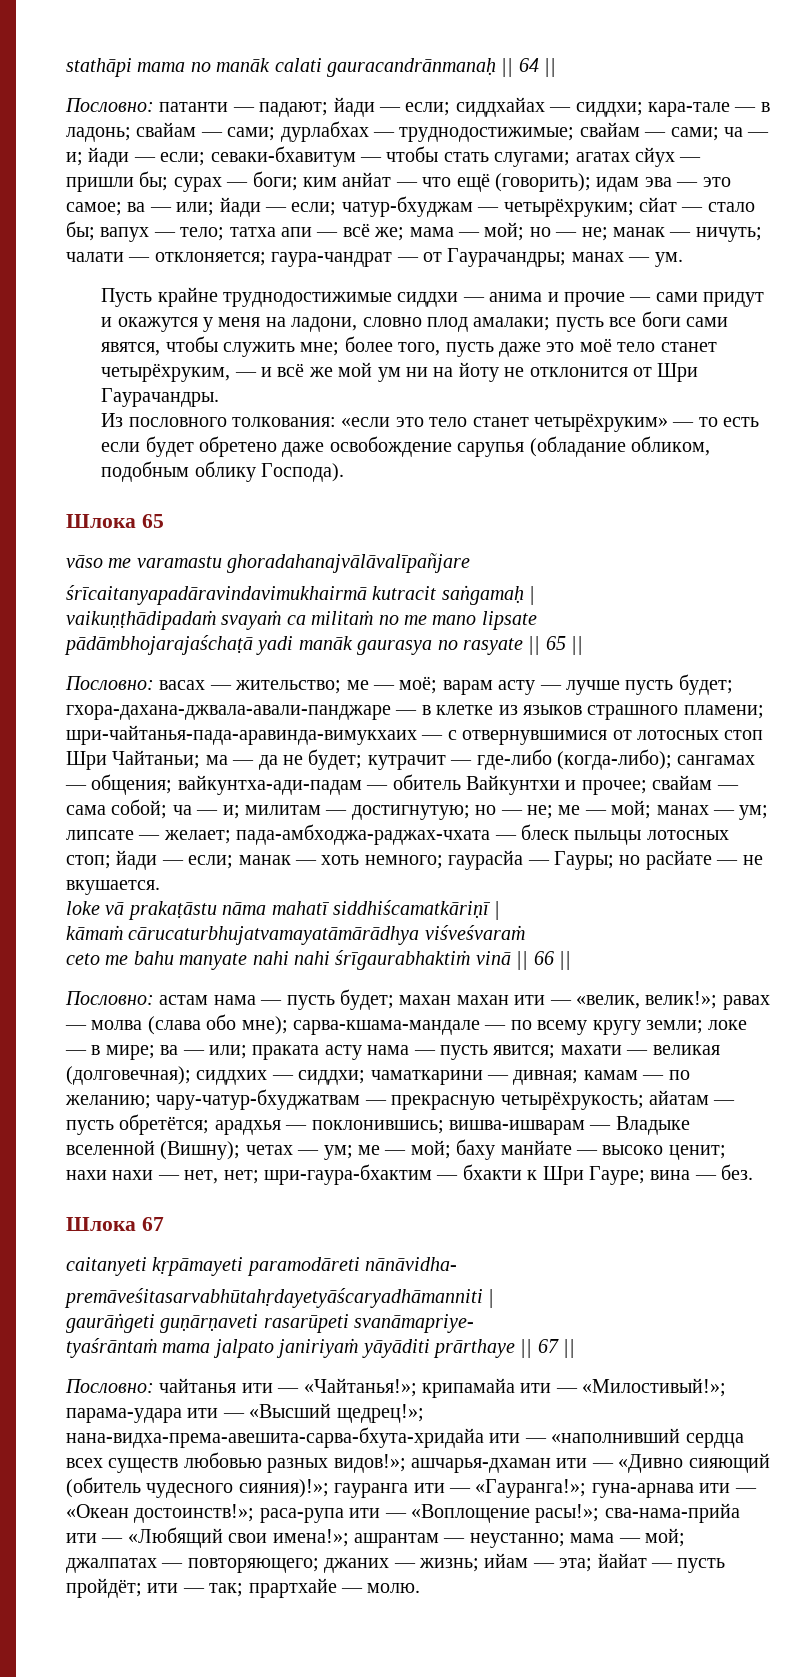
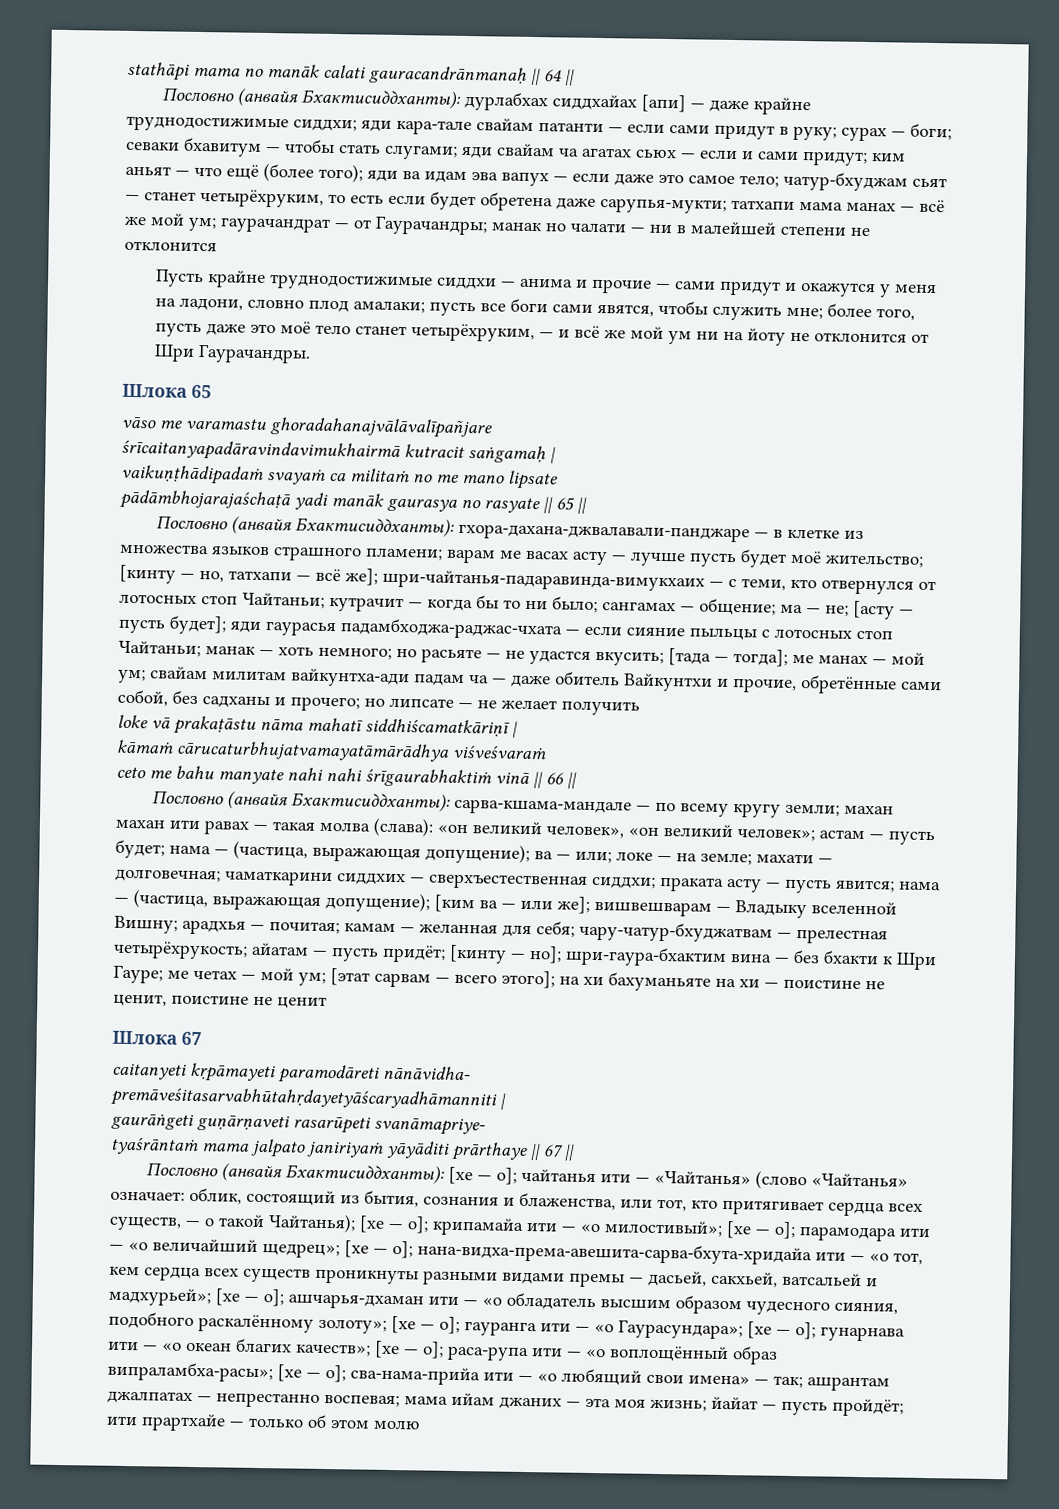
- Пословно: патанти — падают; йади — если; сиддхайах — сиддхи; кара-тале — в ладонь; свайам — сами; дурлабхах — труднодостижимые; свайам — сами; ча — и; йади — если; севаки-бхавитум — чтобы стать слугами; агатах сйух — пришли бы; сурах — боги; ким анйат — что ещё (говорить); идам эва — это самое; ва — или; йади — если; чатур-бхуджам — четырёхруким; сйат — стало бы; вапух — тело; татха апи — всё же; мама — мой; но — не; манак — ничуть; чалати — отклоняется; гаура-чандрат — от Гаурачандры; манах — ум.
+ Пословно (анвайя Бхактисиддханты): дурлабхах сиддхайах [апи] — даже крайне труднодостижимые сиддхи; яди кара-тале свайам патанти — если сами придут в руку; сурах — боги; севаки бхавитум — чтобы стать слугами; яди свайам ча агатах сьюх — если и сами придут; ким аньят — что ещё (более того); яди ва идам эва вапух — если даже это самое тело; чатур-бхуджам сьят — станет четырёхруким, то есть если будет обретена даже сарупья-мукти; татхапи мама манах — всё же мой ум; гаурачандрат — от Гаурачандры; манак но чалати — ни в малейшей степени не отклонится
- Из пословного толкования: «если это тело станет четырёхруким» — то есть если будет обретено даже освобождение сарупья (обладание обликом, подобным облику Господа).
- Пословно: васах — жительство; ме — моё; варам асту — лучше пусть будет; гхора-дахана-джвала-авали-панджаре — в клетке из языков страшного пламени; шри-чайтанья-пада-аравинда-вимукхаих — с отвернувшимися от лотосных стоп Шри Чайтаньи; ма — да не будет; кутрачит — где-либо (когда-либо); сангамах — общения; вайкунтха-ади-падам — обитель Вайкунтхи и прочее; свайам — сама собой; ча — и; милитам — достигнутую; но — не; ме — мой; манах — ум; липсате — желает; пада-амбходжа-раджах-чхата — блеск пыльцы лотосных стоп; йади — если; манак — хоть немного; гаурасйа — Гауры; но расйате — не вкушается.
+ Пословно (анвайя Бхактисиддханты): гхора-дахана-джвалавали-панджаре — в клетке из множества языков страшного пламени; варам ме васах асту — лучше пусть будет моё жительство; [кинту — но, татхапи — всё же]; шри-чайтанья-падаравинда-вимукхаих — с теми, кто отвернулся от лотосных стоп Чайтаньи; кутрачит — когда бы то ни было; сангамах — общение; ма — не; [асту — пусть будет]; яди гаурасья падамбходжа-раджас-чхата — если сияние пыльцы с лотосных стоп Чайтаньи; манак — хоть немного; но расьяте — не удастся вкусить; [тада — тогда]; ме манах — мой ум; свайам милитам вайкунтха-ади падам ча — даже обитель Вайкунтхи и прочие, обретённые сами собой, без садханы и прочего; но липсате — не желает получить
- Пословно: астам нама — пусть будет; махан махан ити — «велик, велик!»; равах — молва (слава обо мне); сарва-кшама-мандале — по всему кругу земли; локе — в мире; ва — или; праката асту нама — пусть явится; махати — великая (долговечная); сиддхих — сиддхи; чаматкарини — дивная; камам — по желанию; чару-чатур-бхуджатвам — прекрасную четырёхрукость; айатам — пусть обретётся; арадхья — поклонившись; вишва-ишварам — Владыке вселенной (Вишну); четах — ум; ме — мой; баху манйате — высоко ценит; нахи нахи — нет, нет; шри-гаура-бхактим — бхакти к Шри Гауре; вина — без.
+ Пословно (анвайя Бхактисиддханты): сарва-кшама-мандале — по всему кругу земли; махан махан ити равах — такая молва (слава): «он великий человек», «он великий человек»; астам — пусть будет; нама — (частица, выражающая допущение); ва — или; локе — на земле; махати — долговечная; чаматкарини сиддхих — сверхъестественная сиддхи; праката асту — пусть явится; нама — (частица, выражающая допущение); [ким ва — или же]; вишвешварам — Владыку вселенной Вишну; арадхья — почитая; камам — желанная для себя; чару-чатур-бхуджатвам — прелестная четырёхрукость; айатам — пусть придёт; [кинту — но]; шри-гаура-бхактим вина — без бхакти к Шри Гауре; ме четах — мой ум; [этат сарвам — всего этого]; на хи бахуманьяте на хи — поистине не ценит, поистине не ценит
- Пословно: чайтанья ити — «Чайтанья!»; крипамайа ити — «Милостивый!»; парама-удара ити — «Высший щедрец!»; нана-видха-према-авешита-сарва-бхута-хридайа ити — «наполнивший сердца всех существ любовью разных видов!»; ашчарья-дхаман ити — «Дивно сияющий (обитель чудесного сияния)!»; гауранга ити — «Гауранга!»; гуна-арнава ити — «Океан достоинств!»; раса-рупа ити — «Воплощение расы!»; сва-нама-прийа ити — «Любящий свои имена!»; ашрантам — неустанно; мама — мой; джалпатах — повторяющего; джаних — жизнь; ийам — эта; йайат — пусть пройдёт; ити — так; прартхайе — молю.
+ Пословно (анвайя Бхактисиддханты): [хе — о]; чайтанья ити — «Чайтанья» (слово «Чайтанья» означает: облик, состоящий из бытия, сознания и блаженства, или тот, кто притягивает сердца всех существ, — о такой Чайтанья); [хе — о]; крипамайа ити — «о милостивый»; [хе — о]; парамодара ити — «о величайший щедрец»; [хе — о]; нана-видха-према-авешита-сарва-бхута-хридайа ити — «о тот, кем сердца всех существ проникнуты разными видами премы — дасьей, сакхьей, ватсальей и мадхурьей»; [хе — о]; ашчарья-дхаман ити — «о обладатель высшим образом чудесного сияния, подобного раскалённому золоту»; [хе — о]; гауранга ити — «о Гаурасундара»; [хе — о]; гунарнава ити — «о океан благих качеств»; [хе — о]; раса-рупа ити — «о воплощённый образ випраламбха-расы»; [хе — о]; сва-нама-прийа ити — «о любящий свои имена» — так; ашрантам джалпатах — непрестанно воспевая; мама ийам джаних — эта моя жизнь; йайат — пусть пройдёт; ити прартхайе — только об этом молю

